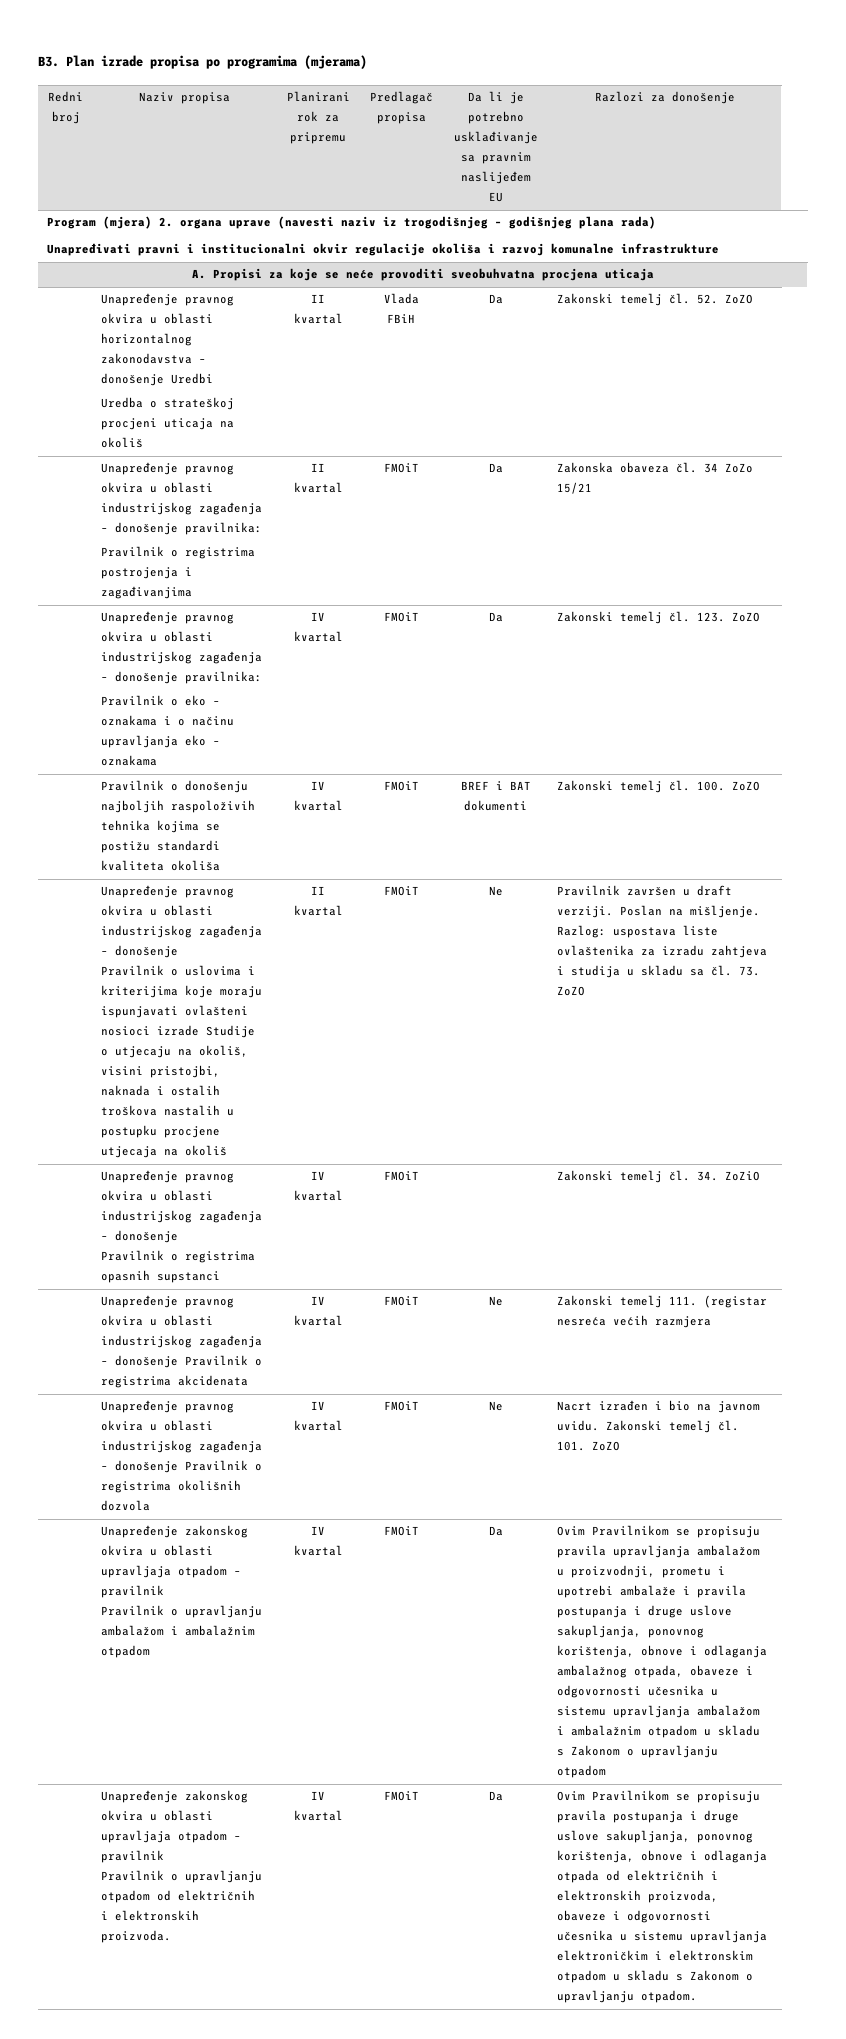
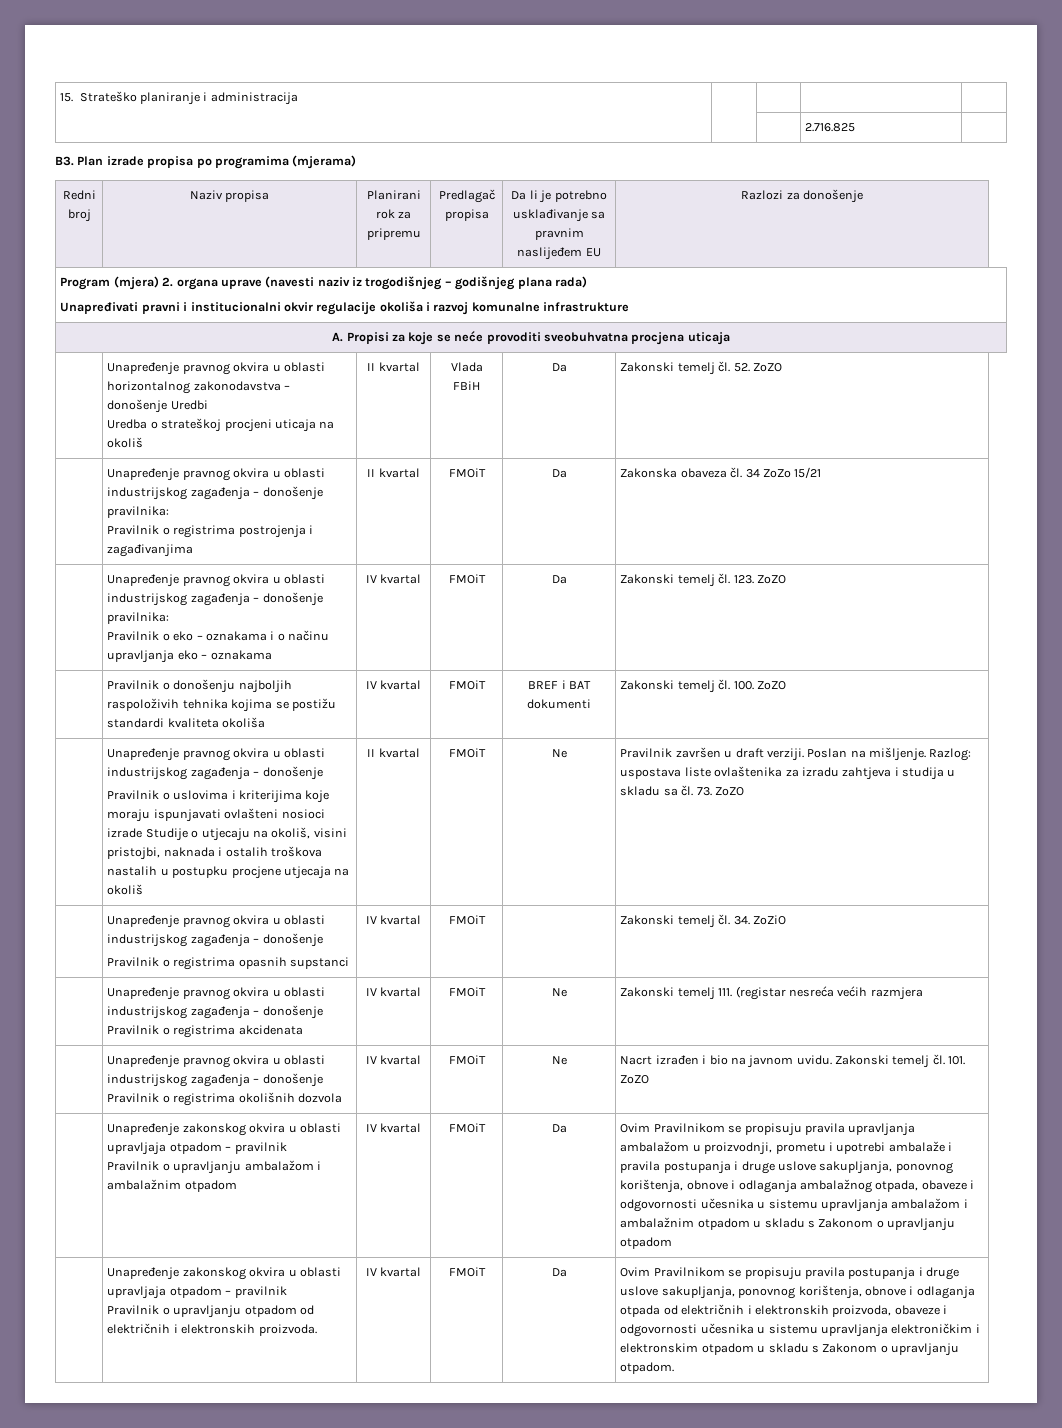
+ 15. Strateško planiranje i administracija | | | |
+ | | | 2.716.825 |

